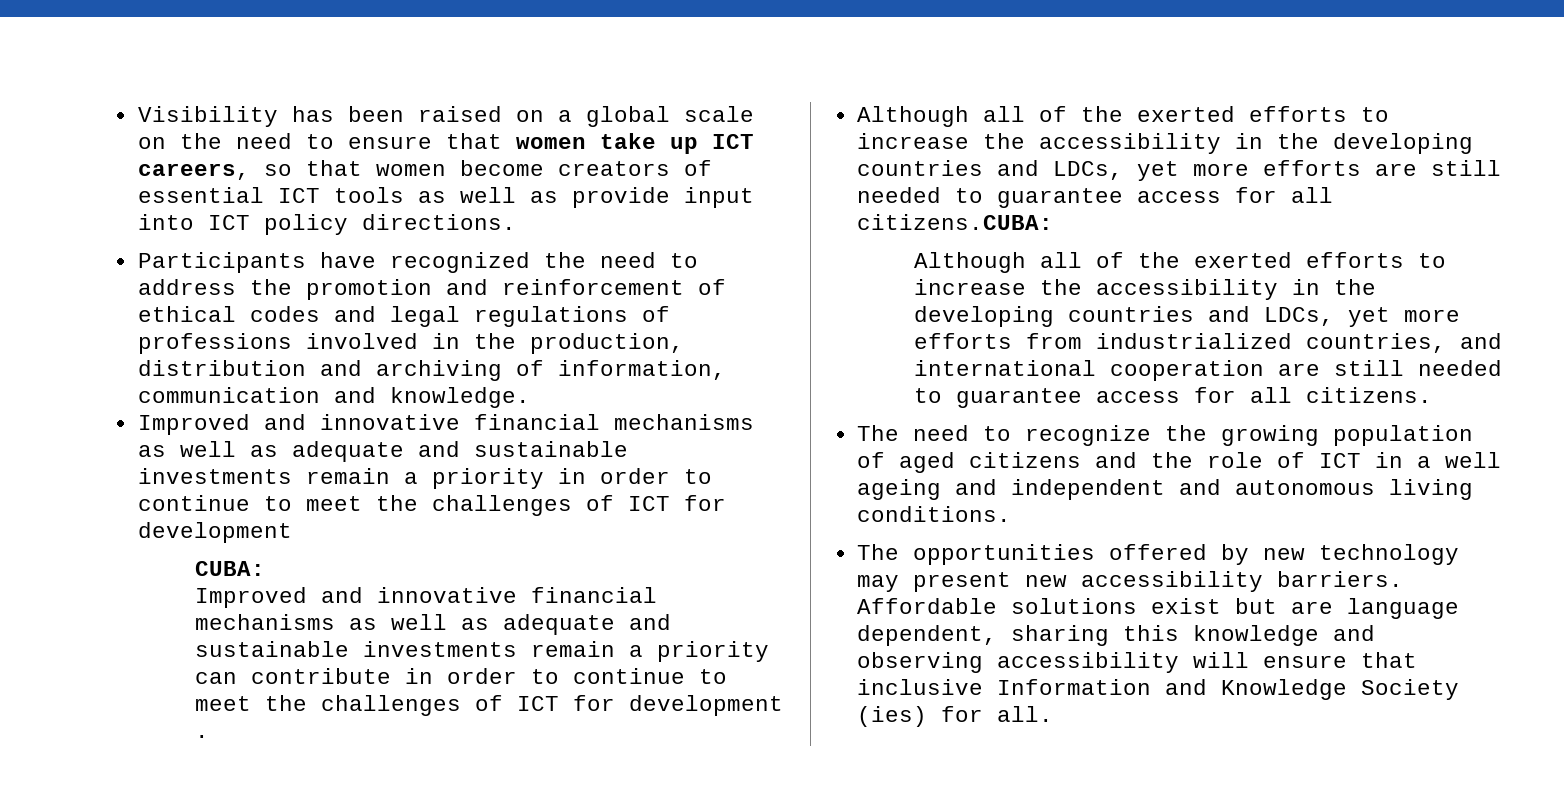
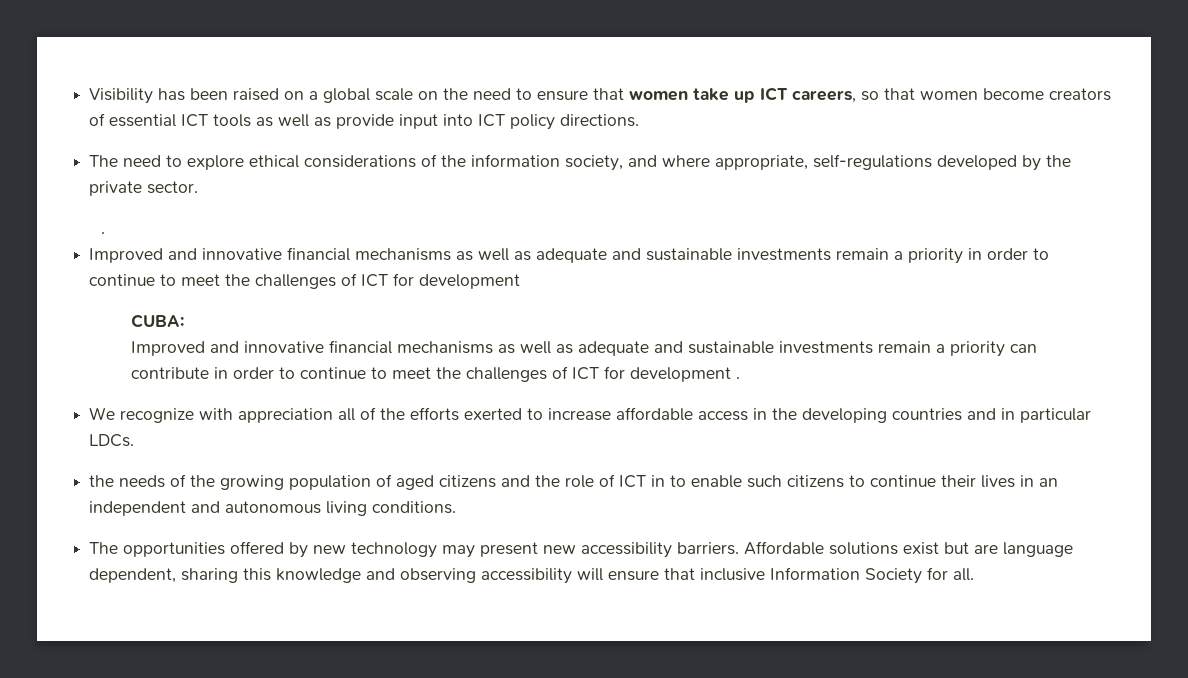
- Participants have recognized the need to address the promotion and reinforcement of ethical codes and legal regulations of professions involved in the production, distribution and archiving of information, communication and knowledge.
+ The need to explore ethical considerations of the information society, and where appropriate, self-regulations developed by the private sector.
+ .
- Although all of the exerted efforts to increase the accessibility in the developing countries and LDCs, yet more efforts are still needed to guarantee access for all citizens.CUBA:
- Although all of the exerted efforts to increase the accessibility in the developing countries and LDCs, yet more efforts from industrialized countries, and international cooperation are still needed to guarantee access for all citizens.
- The need to recognize the growing population of aged citizens and the role of ICT in a well ageing and independent and autonomous living conditions.
+ We recognize with appreciation all of the efforts exerted to increase affordable access in the developing countries and in particular LDCs.
+ the needs of the growing population of aged citizens and the role of ICT in to enable such citizens to continue their lives in an independent and autonomous living conditions.
- Affordable solutions exist but are language dependent, sharing this knowledge and observing accessibility will ensure that inclusive Information and Knowledge Society (ies) for all.
+ Affordable solutions exist but are language dependent, sharing this knowledge and observing accessibility will ensure that inclusive Information Society for all.

